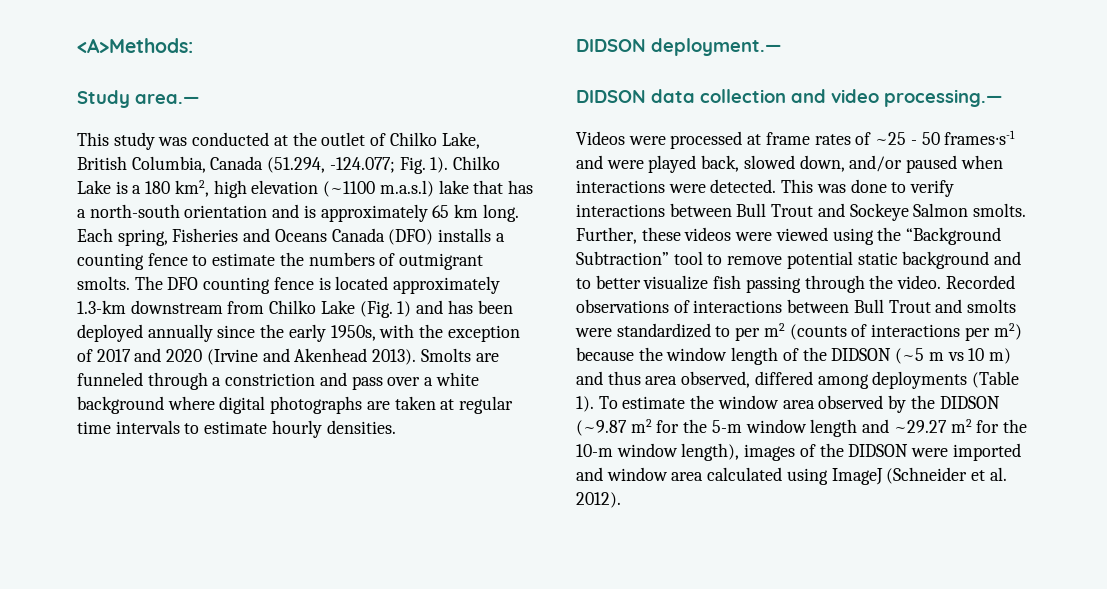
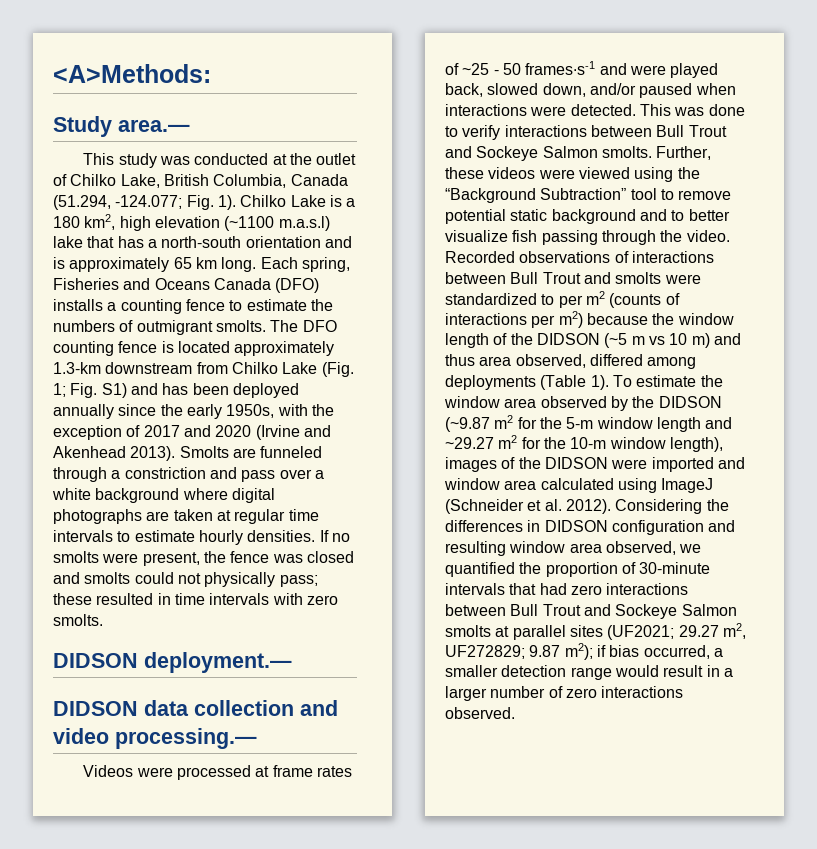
- The DFO counting fence is located approximately 1.3-km downstream from Chilko Lake (Fig. 1) and has been deployed annually since the early 1950s, with the exception of 2017 and 2020 (Irvine and Akenhead 2013).
+ The DFO counting fence is located approximately 1.3-km downstream from Chilko Lake (Fig. 1; Fig. S1) and has been deployed annually since the early 1950s, with the exception of 2017 and 2020 (Irvine and Akenhead 2013).
+ If no smolts were present, the fence was closed and smolts could not physically pass; these resulted in time intervals with zero smolts.
+ Considering the differences in DIDSON configuration and resulting window area observed, we quantified the proportion of 30-minute intervals that had zero interactions between Bull Trout and Sockeye Salmon smolts at parallel sites (UF2021; 29.27 m2, UF272829; 9.87 m2); if bias occurred, a smaller detection range would result in a larger number of zero interactions observed.

